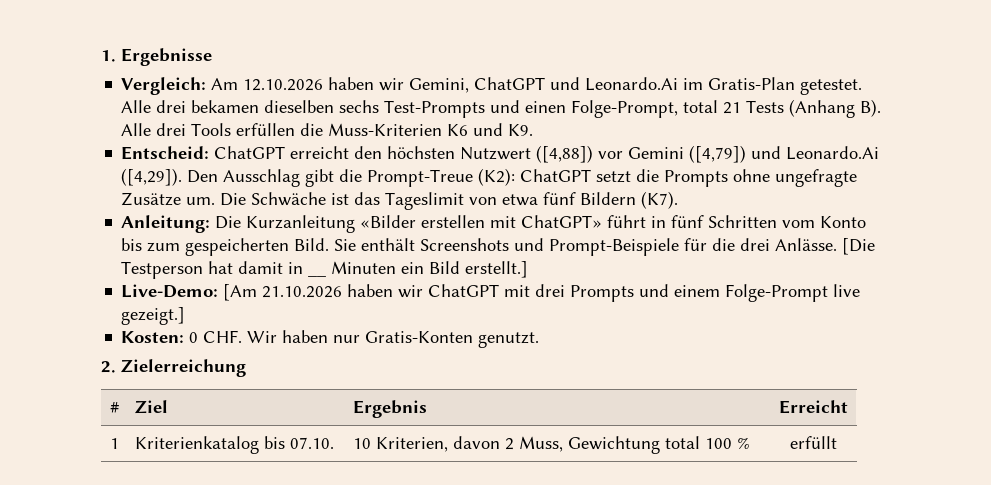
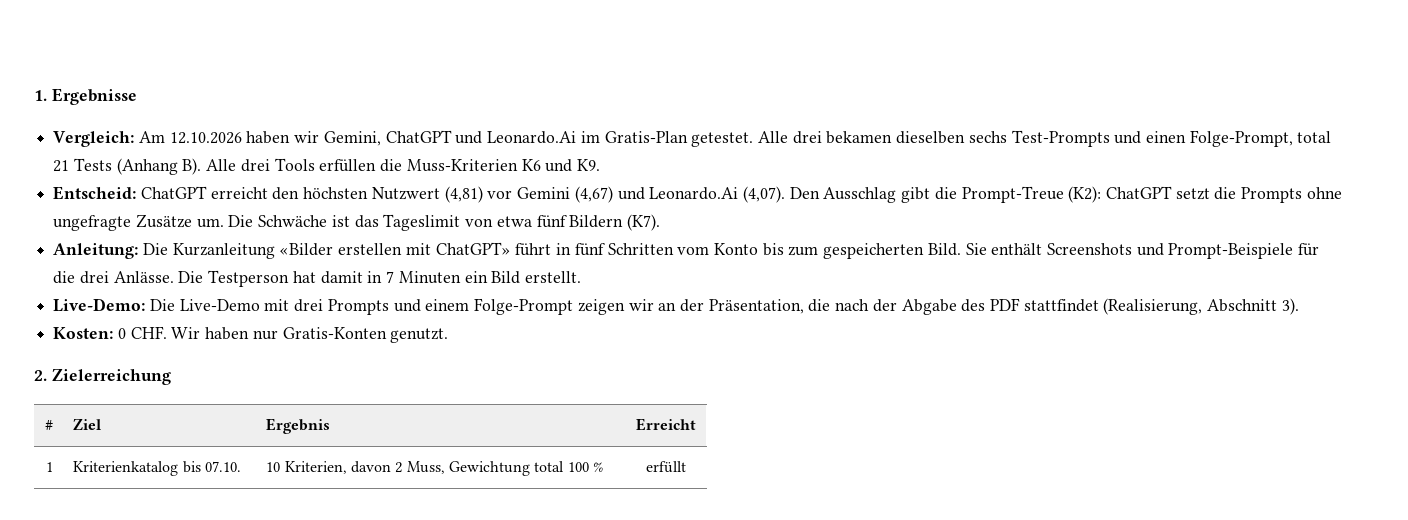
- Entscheid: ChatGPT erreicht den höchsten Nutzwert ([4,88]) vor Gemini ([4,79]) und Leonardo.Ai ([4,29]).
+ Entscheid: ChatGPT erreicht den höchsten Nutzwert (4,81) vor Gemini (4,67) und Leonardo.Ai (4,07).
- [Die Testperson hat damit in __ Minuten ein Bild erstellt.]
+ Die Testperson hat damit in 7 Minuten ein Bild erstellt.
- Live-Demo: [Am 21.10.2026 haben wir ChatGPT mit drei Prompts und einem Folge-Prompt live gezeigt.]
+ Live-Demo: Die Live-Demo mit drei Prompts und einem Folge-Prompt zeigen wir an der Präsentation, die nach der Abgabe des PDF stattfindet (Realisierung, Abschnitt 3).

